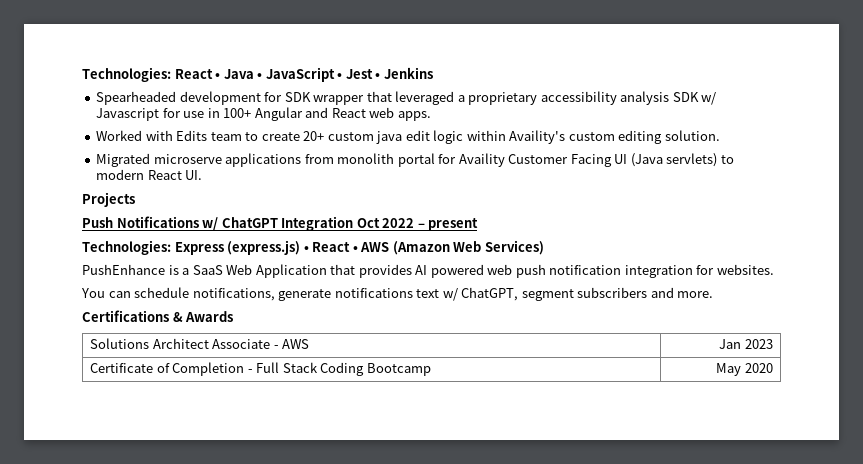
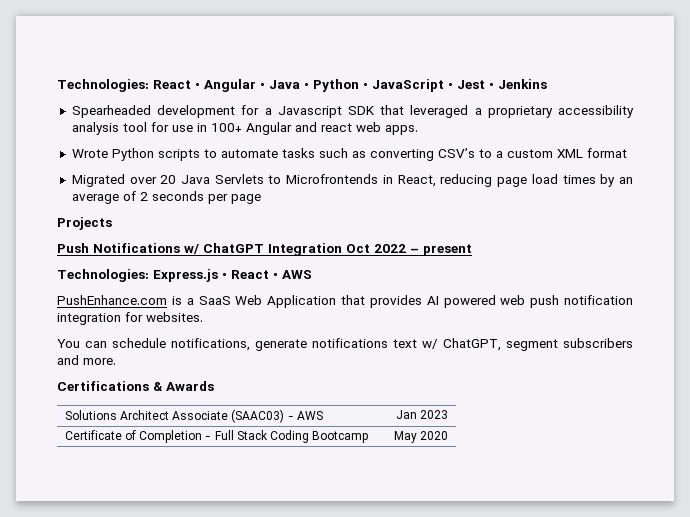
- Technologies: React • Java • JavaScript • Jest • Jenkins
+ Technologies: React • Angular • Java • Python • JavaScript • Jest • Jenkins
- Spearheaded development for SDK wrapper that leveraged a proprietary accessibility analysis SDK w/ Javascript for use in 100+ Angular and React web apps.
+ Spearheaded development for a Javascript SDK that leveraged a proprietary accessibility analysis tool for use in 100+ Angular and react web apps.
- Worked with Edits team to create 20+ custom java edit logic within Availity's custom editing solution.
- Migrated microserve applications from monolith portal for Availity Customer Facing UI (Java servlets) to modern React UI.
+ Wrote Python scripts to automate tasks such as converting CSV’s to a custom XML format
+ Migrated over 20 Java Servlets to Microfrontends in React, reducing page load times by an average of 2 seconds per page
- Technologies: Express (express.js) • React • AWS (Amazon Web Services)
- PushEnhance is a SaaS Web Application that provides AI powered web push notification integration for websites.
+ Technologies: Express.js • React • AWS
+ PushEnhance.com is a SaaS Web Application that provides AI powered web push notification integration for websites.
- Solutions Architect Associate - AWS | Jan 2023
+ Solutions Architect Associate (SAAC03) - AWS | Jan 2023

